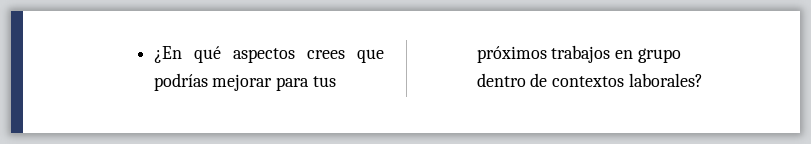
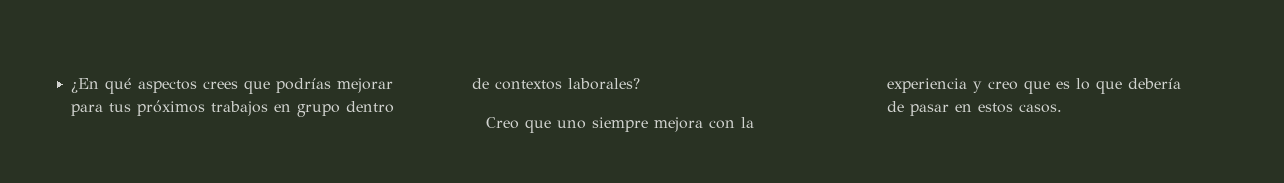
+ Creo que uno siempre mejora con la experiencia y creo que es lo que debería de pasar en estos casos.

